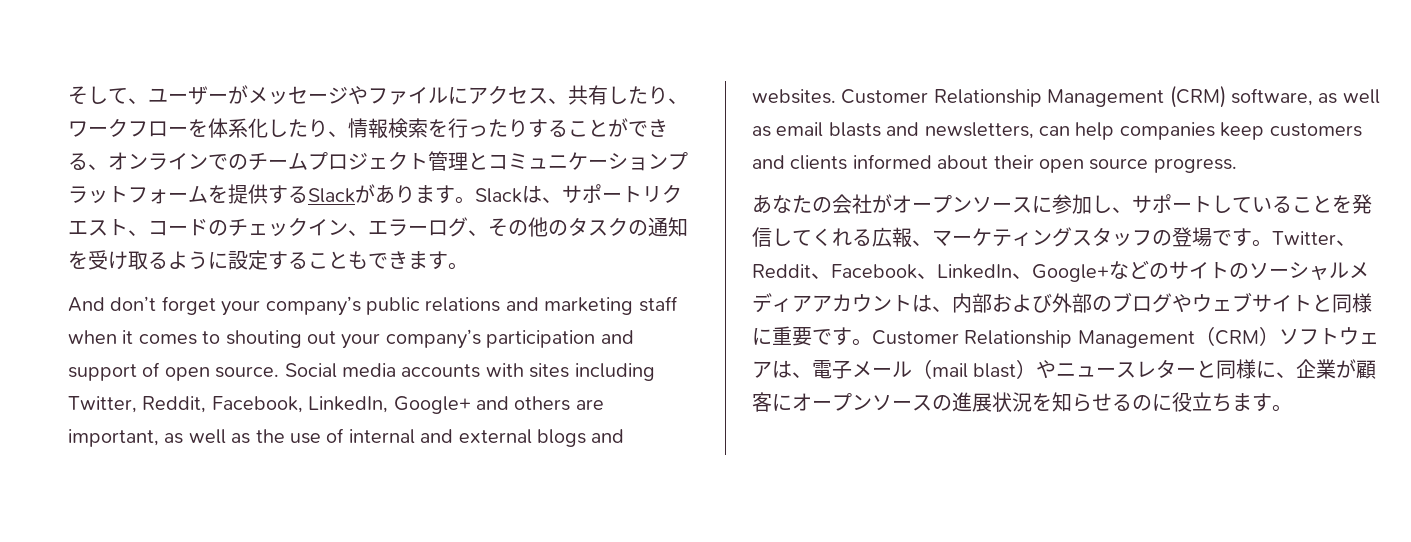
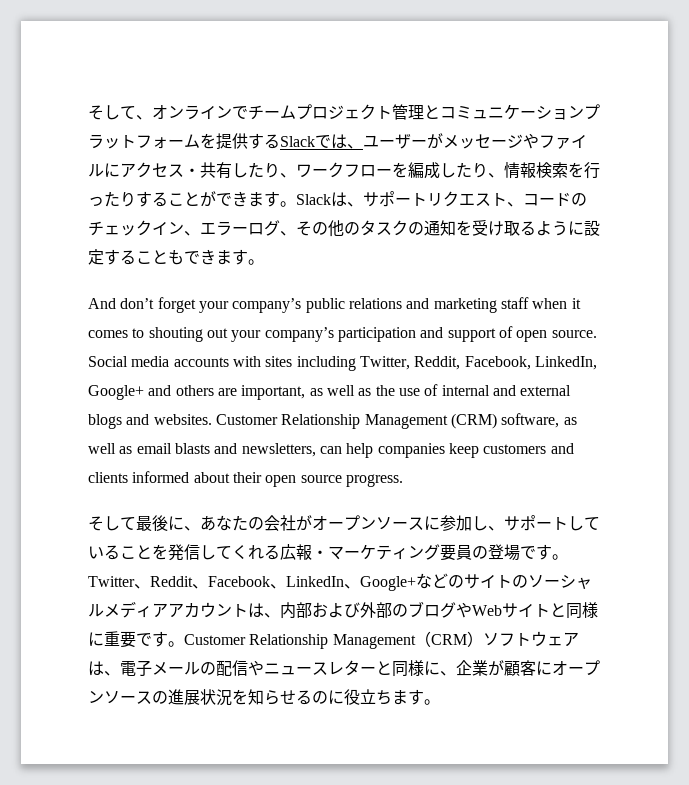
- そして、ユーザーがメッセージやファイルにアクセス、共有したり、ワークフローを体系化したり、情報検索を行ったりすることができる、オンラインでのチームプロジェクト管理とコミュニケーションプラットフォームを提供するSlackがあります。
+ そして、オンラインでチームプロジェクト管理とコミュニケーションプラットフォームを提供するSlackでは、ユーザーがメッセージやファイルにアクセス・共有したり、ワークフローを編成したり、情報検索を行ったりすることができます。
- あなたの会社がオープンソースに参加し、サポートしていることを発信してくれる広報、マーケティングスタッフの登場です。
+ そして最後に、あなたの会社がオープンソースに参加し、サポートしていることを発信してくれる広報・マーケティング要員の登場です。
- Twitter、Reddit、Facebook、LinkedIn、Google+などのサイトのソーシャルメディアアカウントは、内部および外部のブログやウェブサイトと同様に重要です。
+ Twitter、Reddit、Facebook、LinkedIn、Google+などのサイトのソーシャルメディアアカウントは、内部および外部のブログやWebサイトと同様に重要です。
- Customer Relationship Management（CRM）ソフトウェアは、電子メール（mail blast）やニュースレターと同様に、企業が顧客にオープンソースの進展状況を知らせるのに役立ちます。
+ Customer Relationship Management（CRM）ソフトウェアは、電子メールの配信やニュースレターと同様に、企業が顧客にオープンソースの進展状況を知らせるのに役立ちます。

